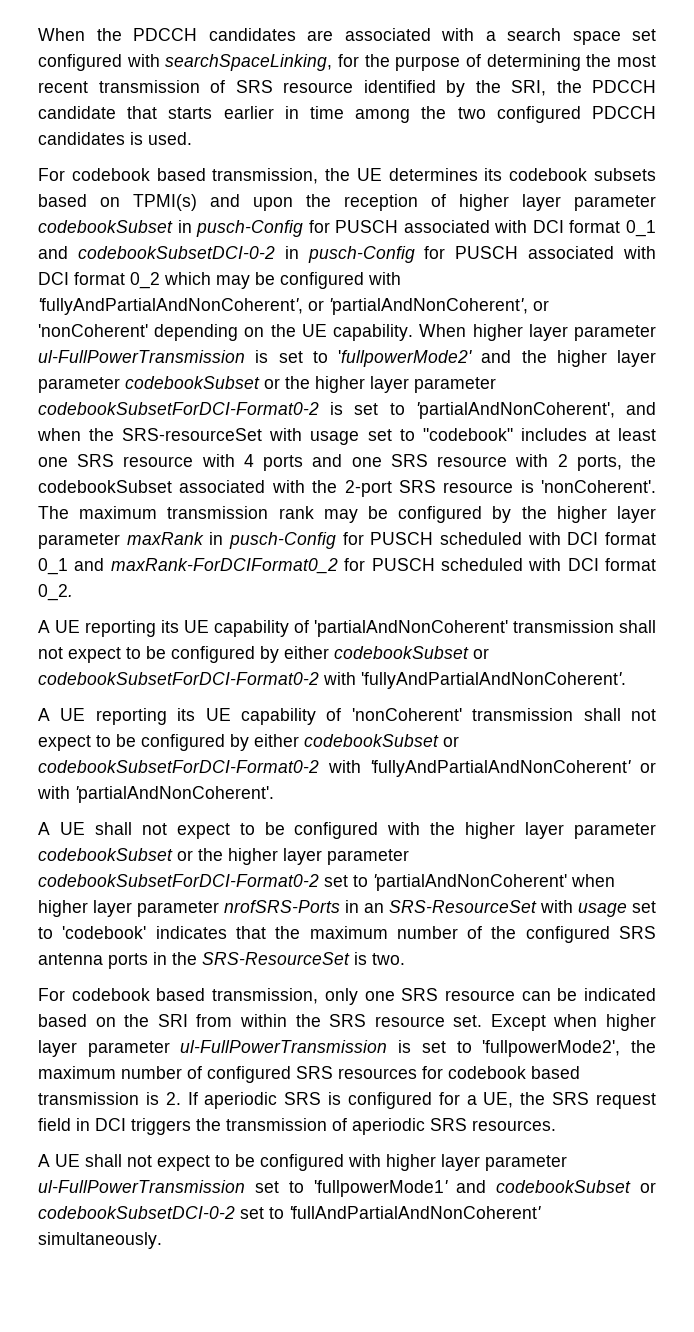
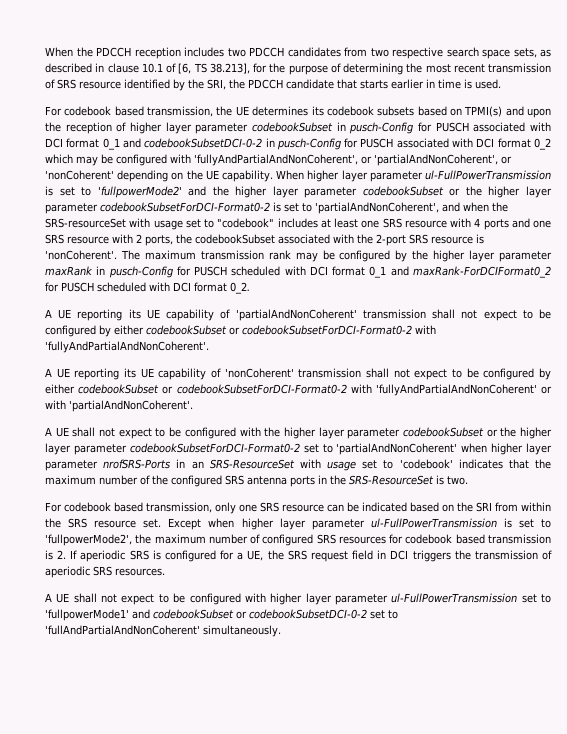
- When the PDCCH candidates are associated with a search space set configured with searchSpaceLinking, for the purpose of determining the most recent transmission of SRS resource identified by the SRI, the PDCCH candidate that starts earlier in time among the two configured PDCCH candidates is used.
+ When the PDCCH reception includes two PDCCH candidates from two respective search space sets, as described in clause 10.1 of [6, TS 38.213], for the purpose of determining the most recent transmission of SRS resource identified by the SRI, the PDCCH candidate that starts earlier in time is used.

